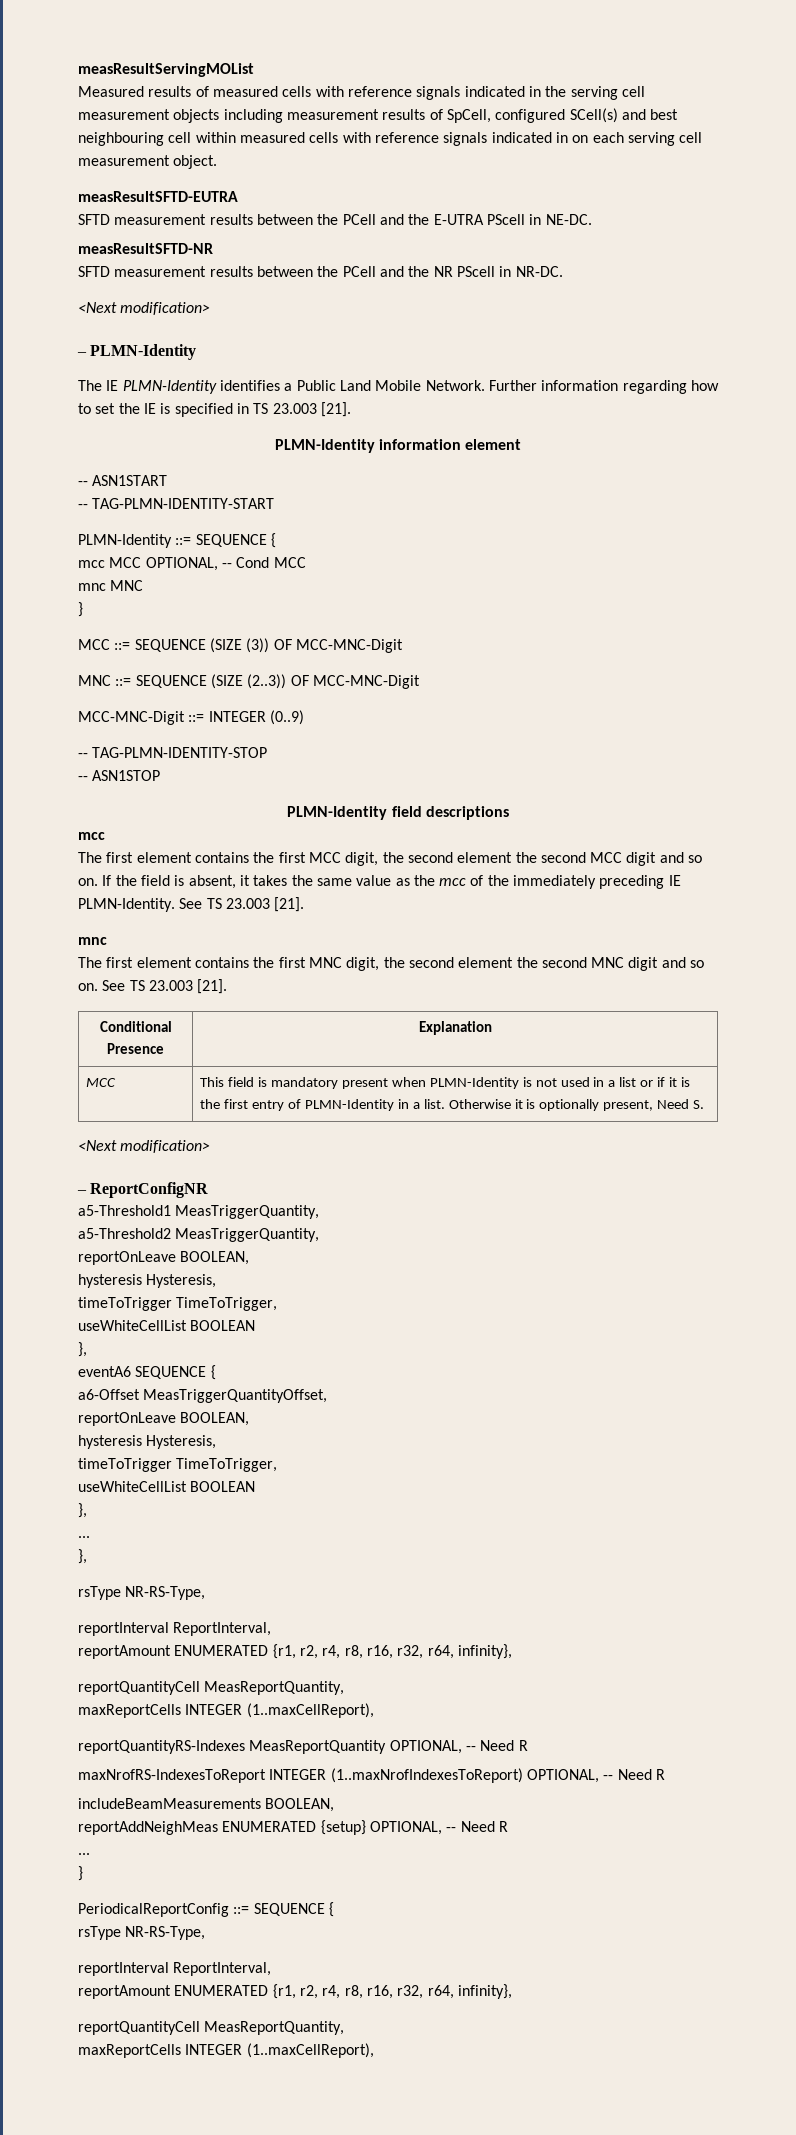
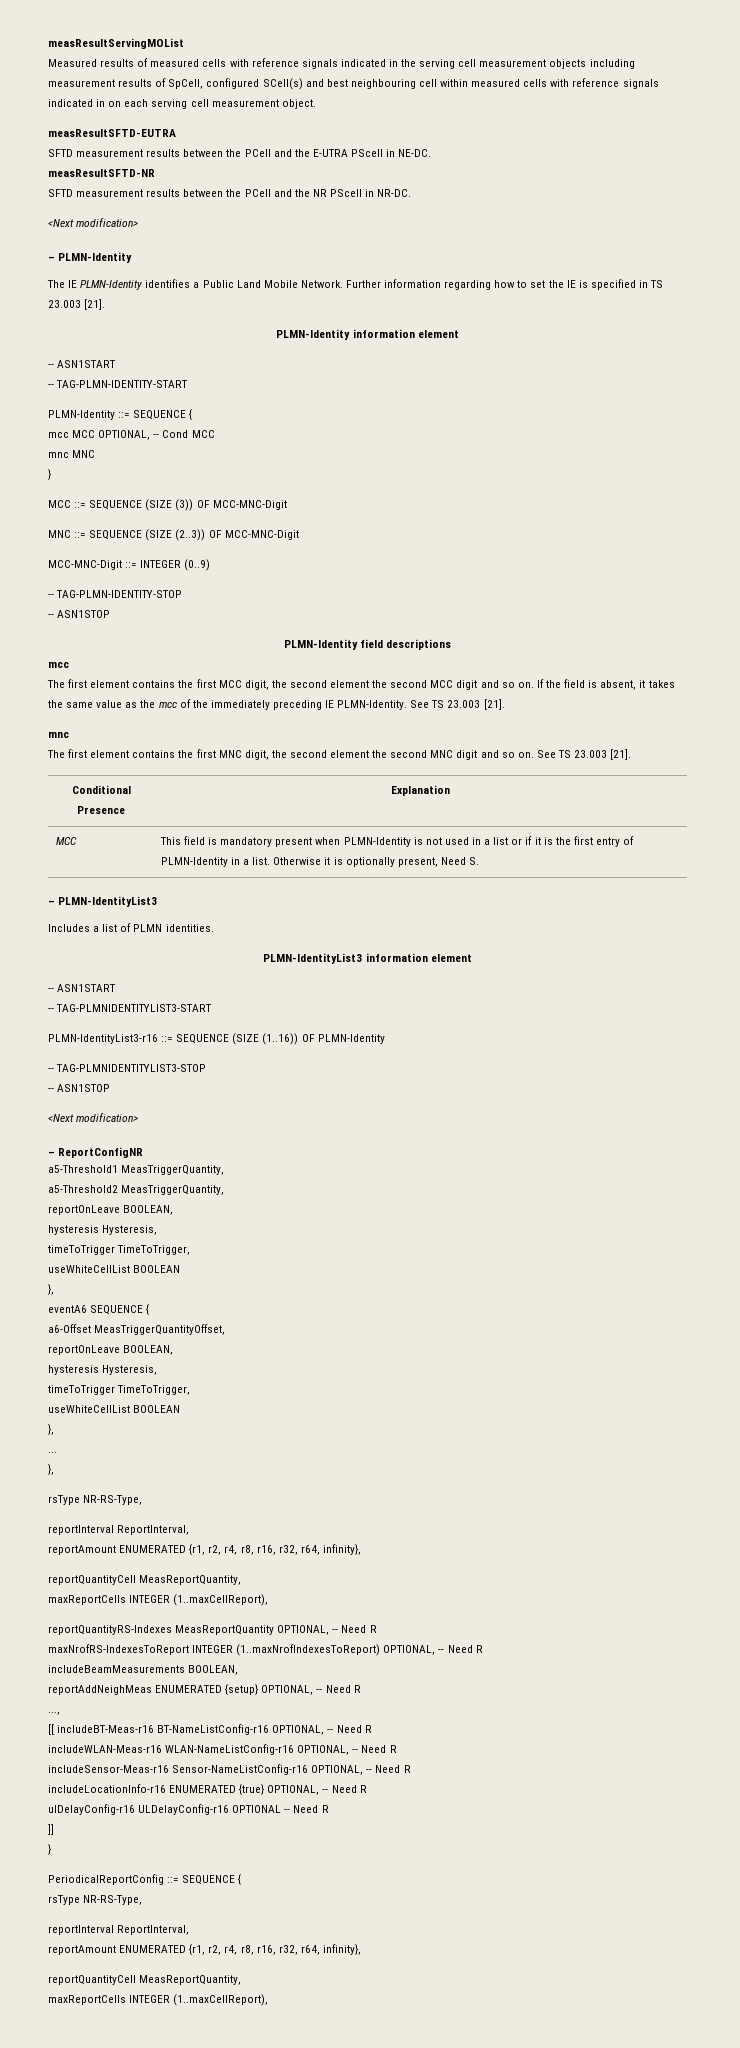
+ – PLMN-IdentityList3
+ Includes a list of PLMN identities.
+ PLMN-IdentityList3 information element
+ -- ASN1START
+ -- TAG-PLMNIDENTITYLIST3-START
+ PLMN-IdentityList3-r16 ::= SEQUENCE (SIZE (1..16)) OF PLMN-Identity
+ -- TAG-PLMNIDENTITYLIST3-STOP
+ -- ASN1STOP
  reportAddNeighMeas ENUMERATED {setup} OPTIONAL, -- Need R
- ...
+ ...,
+ [[ includeBT-Meas-r16 BT-NameListConfig-r16 OPTIONAL, -- Need R
+ includeWLAN-Meas-r16 WLAN-NameListConfig-r16 OPTIONAL, -- Need R
+ includeSensor-Meas-r16 Sensor-NameListConfig-r16 OPTIONAL, -- Need R
+ includeLocationInfo-r16 ENUMERATED {true} OPTIONAL, -- Need R
+ ulDelayConfig-r16 ULDelayConfig-r16 OPTIONAL -- Need R
+ ]]

